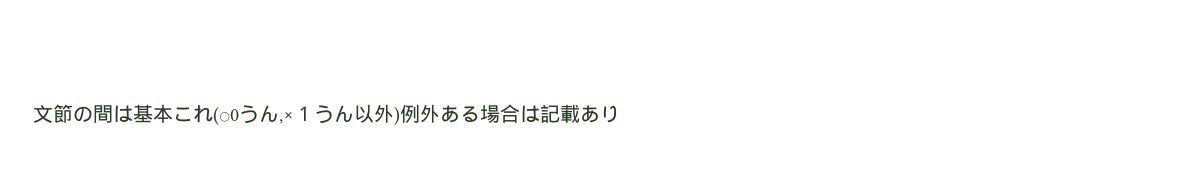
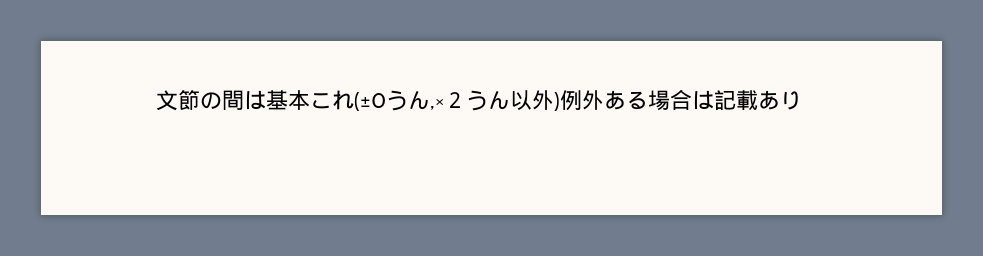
- 文節の間は基本これ(○0うん,×１うん以外)例外ある場合は記載あり
+ 文節の間は基本これ(±0うん,×２うん以外)例外ある場合は記載あり

